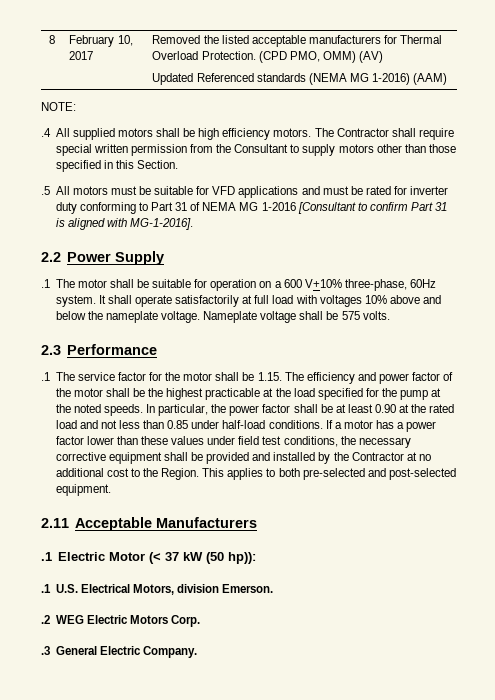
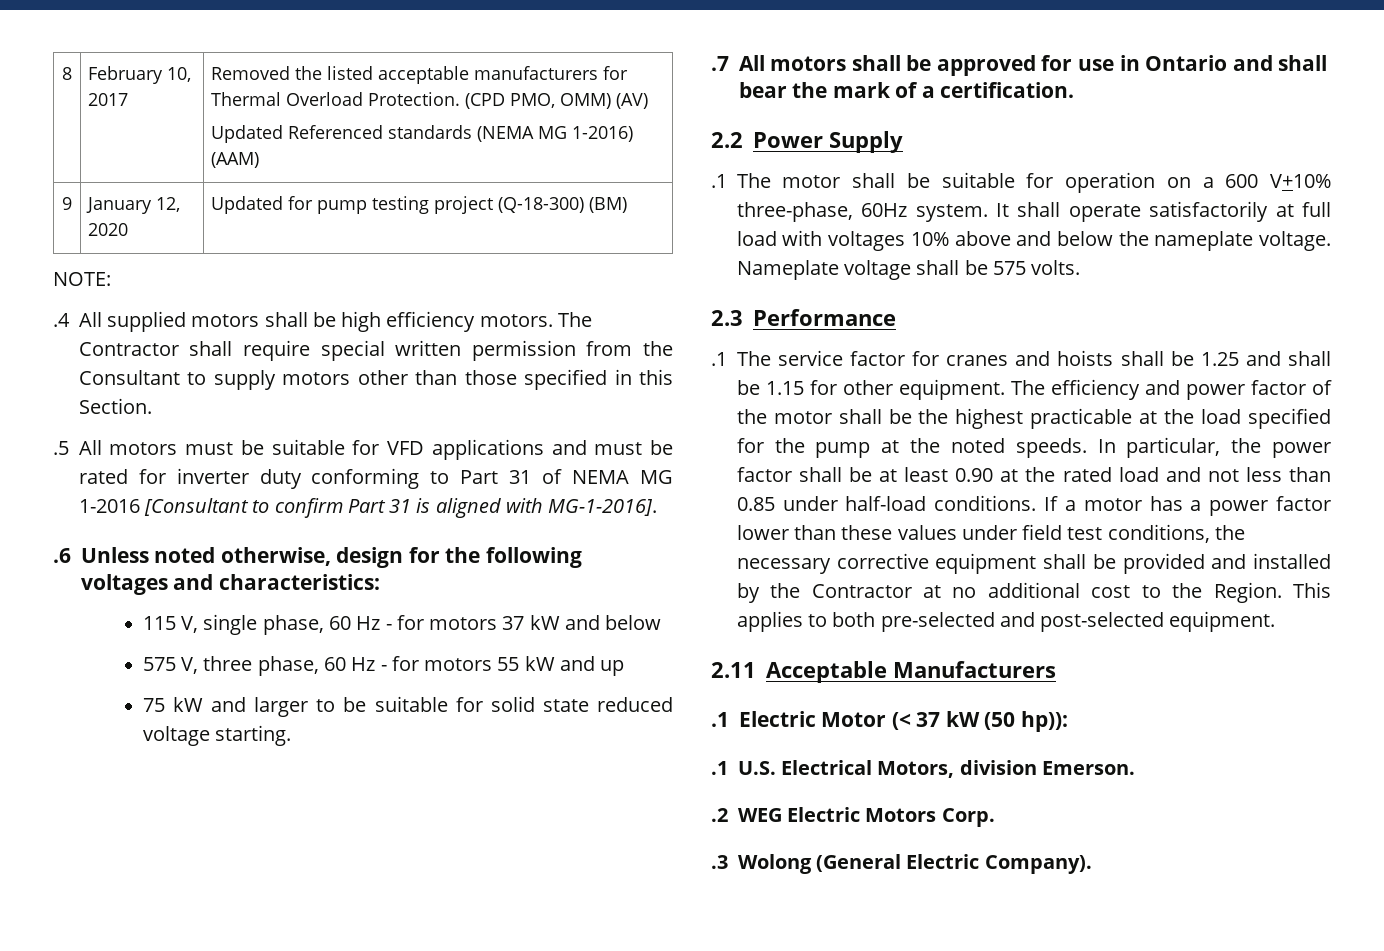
+ 9 | January 12, 2020 | Updated for pump testing project (Q-18-300) (BM)
+ .6 Unless noted otherwise, design for the following voltages and characteristics:
+ 115 V, single phase, 60 Hz - for motors 37 kW and below
+ 575 V, three phase, 60 Hz - for motors 55 kW and up
+ 75 kW and larger to be suitable for solid state reduced voltage starting.
+ .7 All motors shall be approved for use in Ontario and shall bear the mark of a certification.
- .1 The service factor for the motor shall be 1.15. The efficiency and power factor of the motor shall be the highest practicable at the load specified for the pump at the noted speeds.
+ .1 The service factor for cranes and hoists shall be 1.25 and shall be 1.15 for other equipment. The efficiency and power factor of the motor shall be the highest practicable at the load specified for the pump at the noted speeds.
- .3 General Electric Company.
+ .3 Wolong (General Electric Company).

